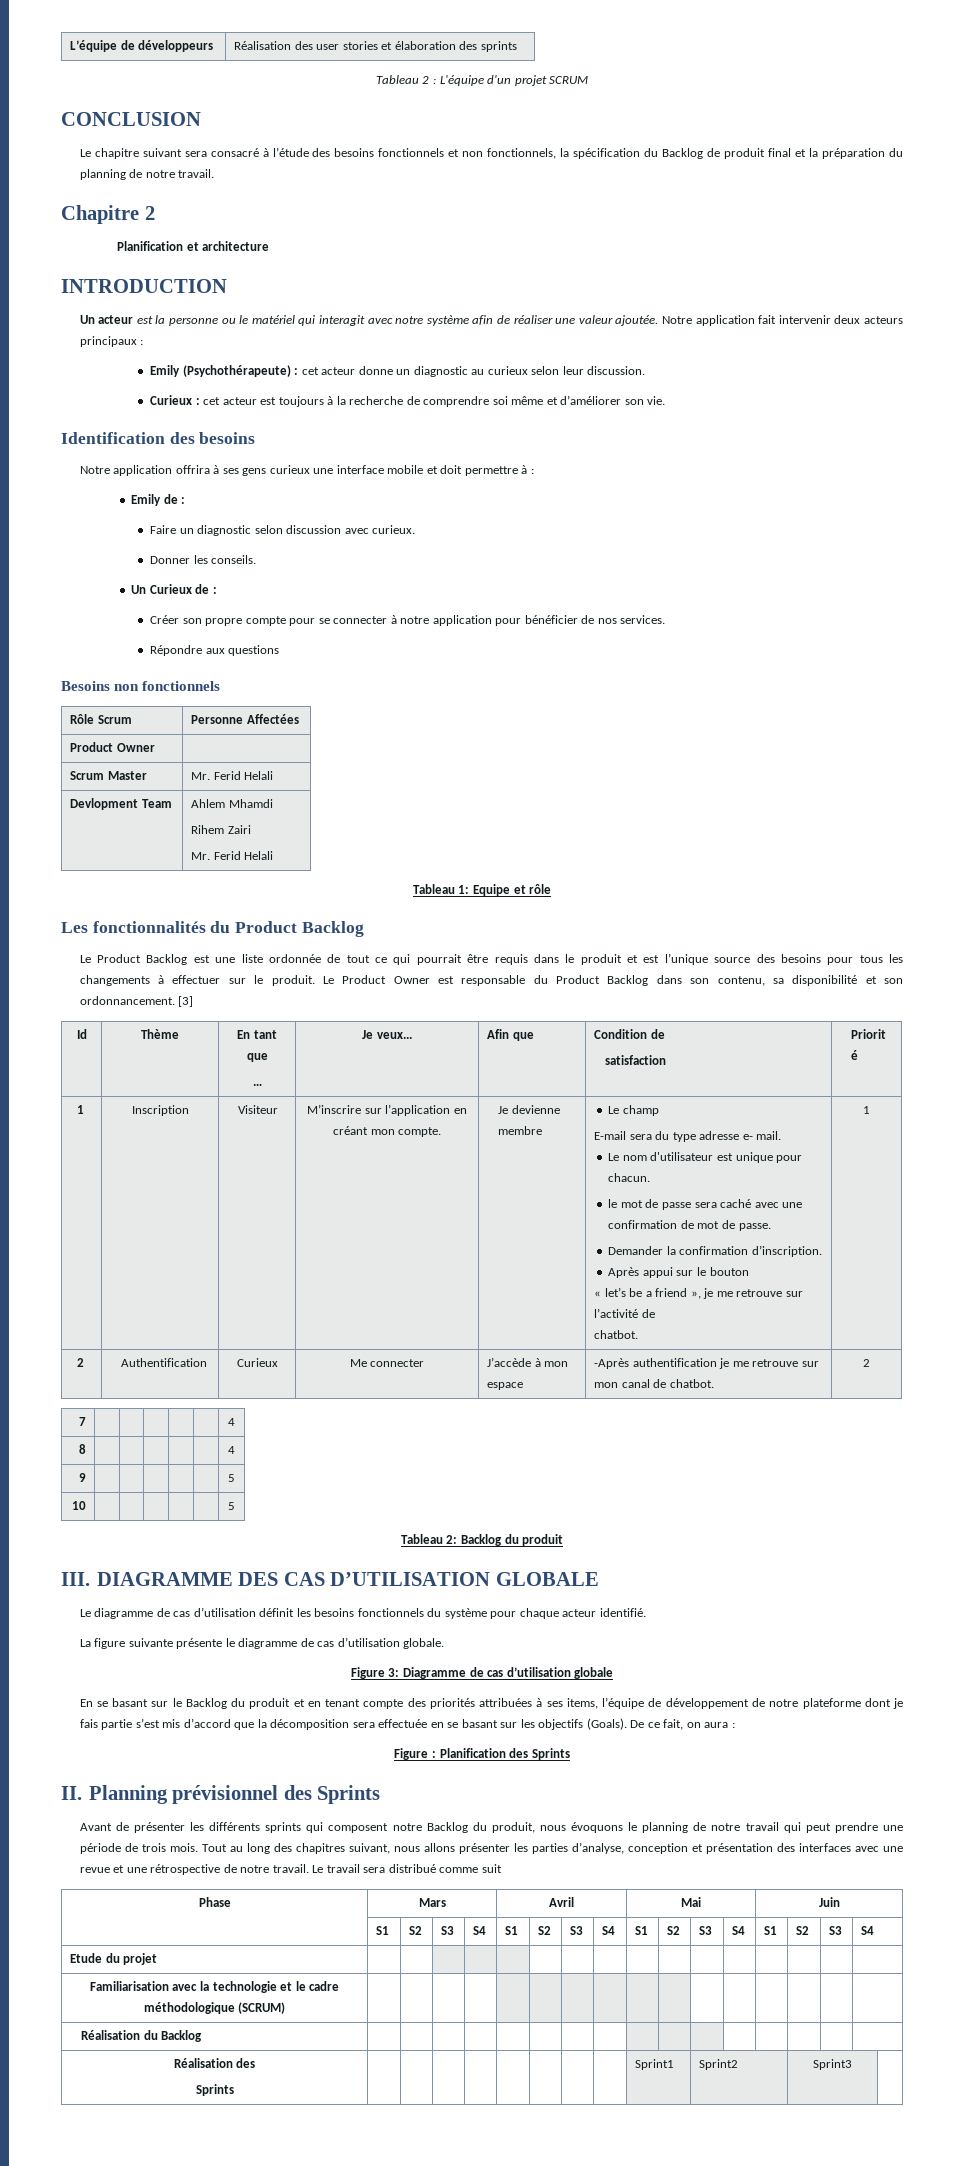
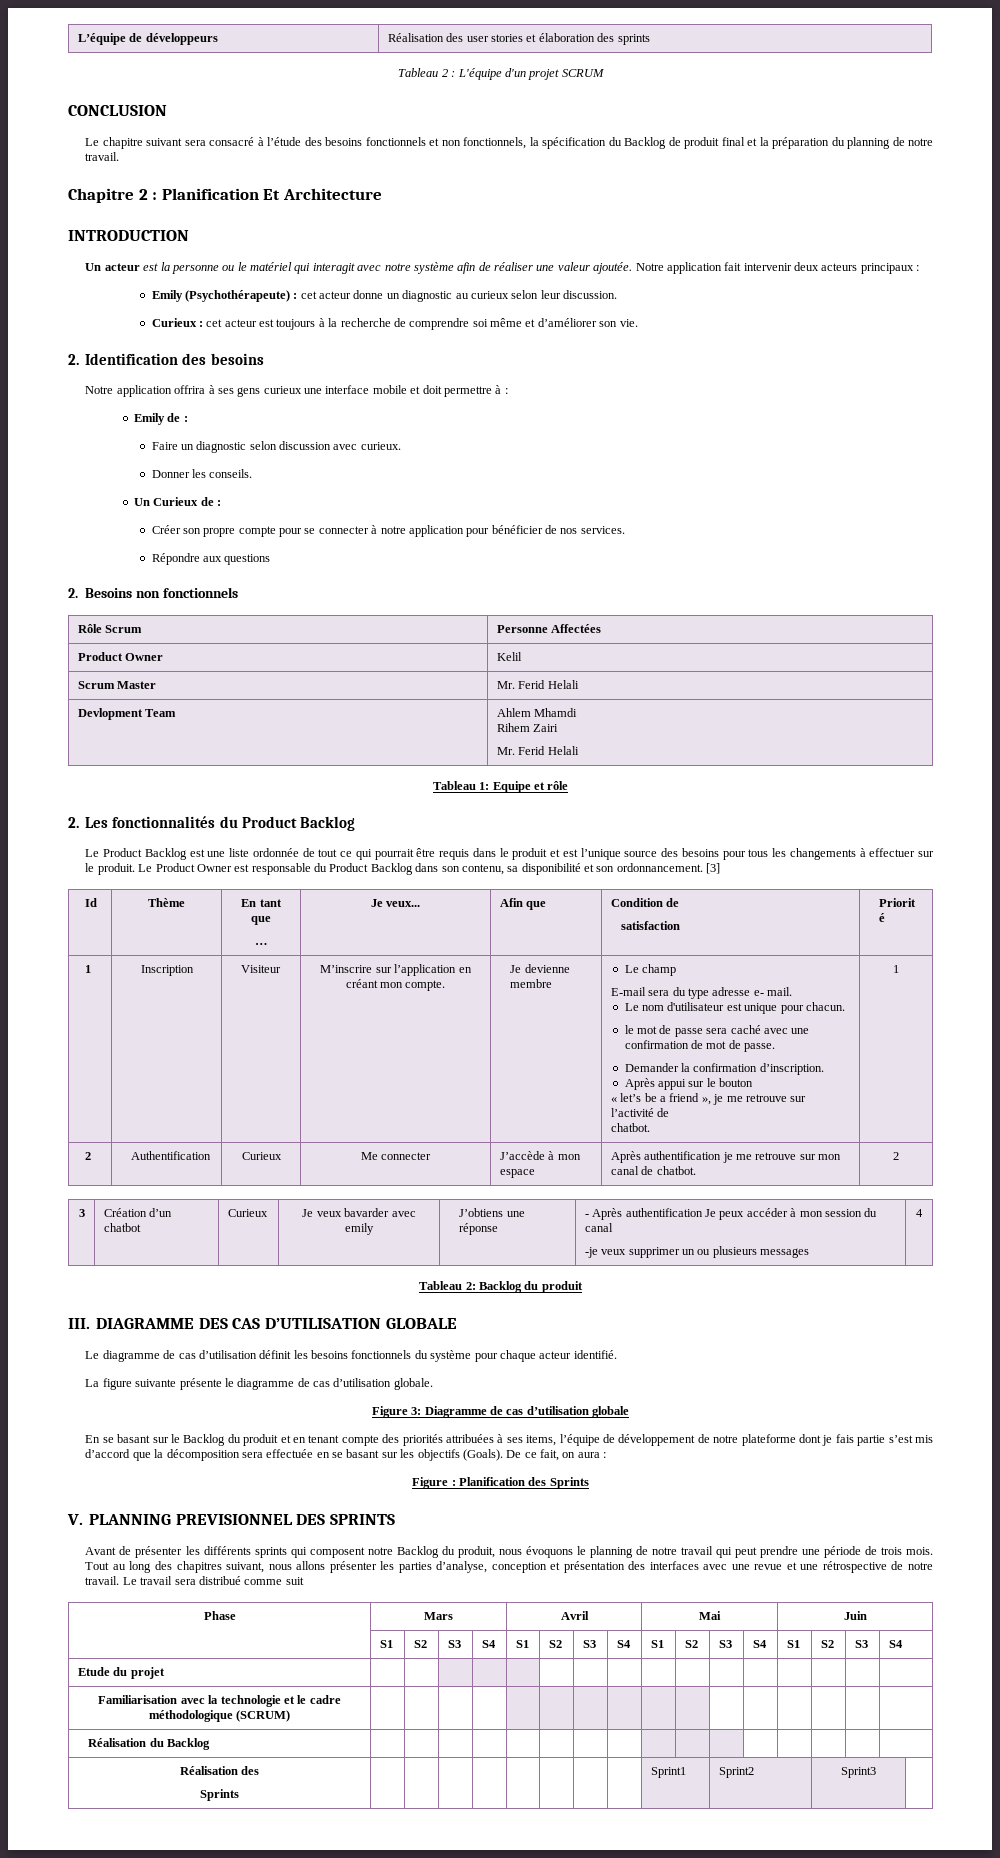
- Chapitre 2
- Planification et architecture
+ Chapitre 2 : Planification Et Architecture
- Identification des besoins
+ 2. Identification des besoins
- Besoins non fonctionnels
+ 2. Besoins non fonctionnels
- Product Owner |
+ Product Owner | Kelil
- Les fonctionnalités du Product Backlog
+ 2. Les fonctionnalités du Product Backlog
- 2 | Authentification | Curieux | Me connecter | J’accède à mon espace | -Après authentification je me retrouve sur mon canal de chatbot. | 2
+ 2 | Authentification | Curieux | Me connecter | J’accède à mon espace | Après authentification je me retrouve sur mon canal de chatbot. | 2
- 7 | | | | | | 4
- 8 | | | | | | 4
- 9 | | | | | | 5
- 10 | | | | | | 5
+ 3 | Création d’un chatbot | Curieux | Je veux bavarder avec emily | J’obtiens une réponse | - Après authentification Je peux accéder à mon session du canal
+ -je veux supprimer un ou plusieurs messages | 4
- II. Planning prévisionnel des Sprints
+ V. PLANNING PREVISIONNEL DES SPRINTS

